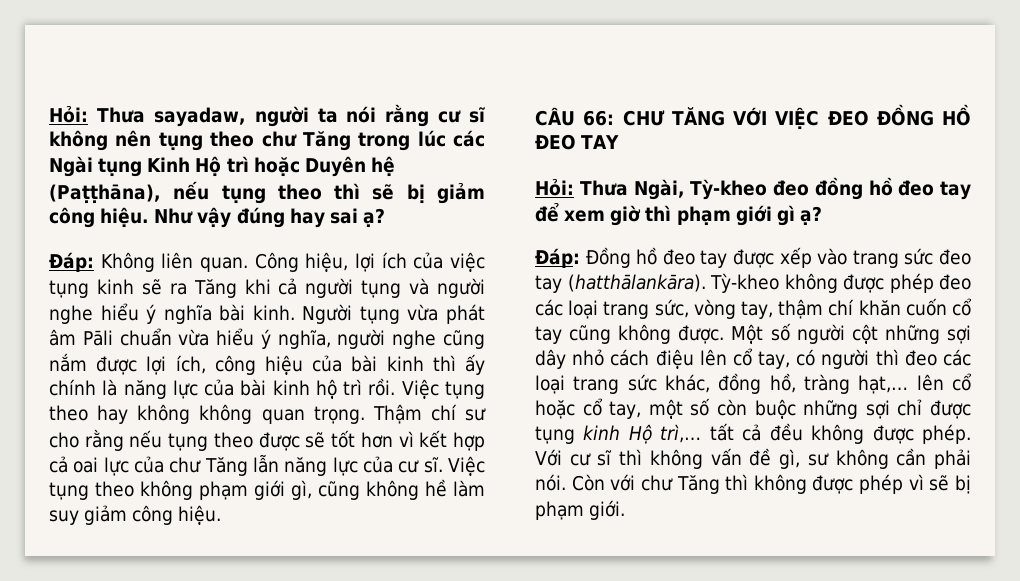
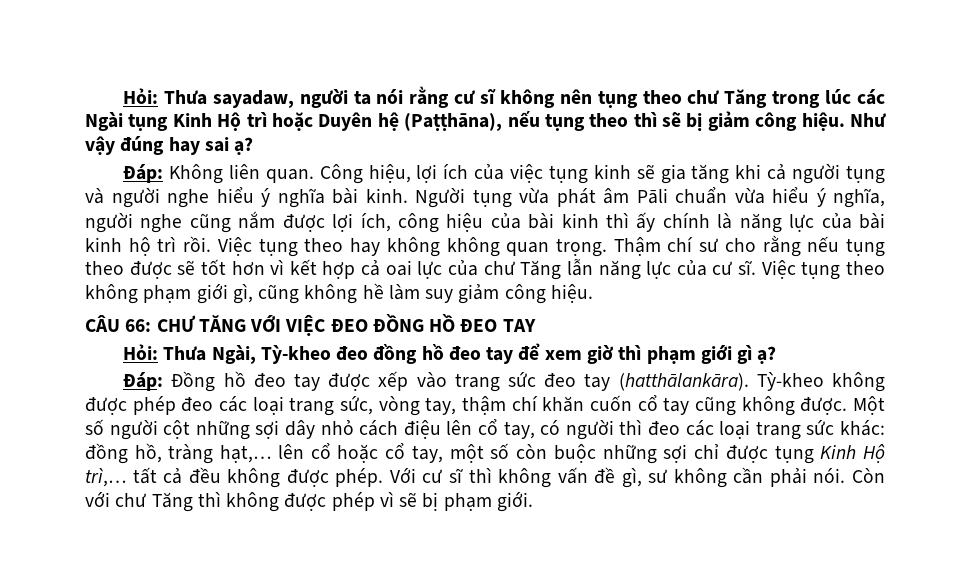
- Công hiệu, lợi ích của việc tụng kinh sẽ ra Tăng khi cả người tụng và người nghe hiểu ý nghĩa bài kinh.
+ Công hiệu, lợi ích của việc tụng kinh sẽ gia tăng khi cả người tụng và người nghe hiểu ý nghĩa bài kinh.
- Một số người cột những sợi dây nhỏ cách điệu lên cổ tay, có người thì đeo các loại trang sức khác, đồng hồ, tràng hạt,… lên cổ hoặc cổ tay, một số còn buộc những sợi chỉ được tụng kinh Hộ trì,… tất cả đều không được phép.
+ Một số người cột những sợi dây nhỏ cách điệu lên cổ tay, có người thì đeo các loại trang sức khác: đồng hồ, tràng hạt,… lên cổ hoặc cổ tay, một số còn buộc những sợi chỉ được tụng Kinh Hộ trì,… tất cả đều không được phép.

